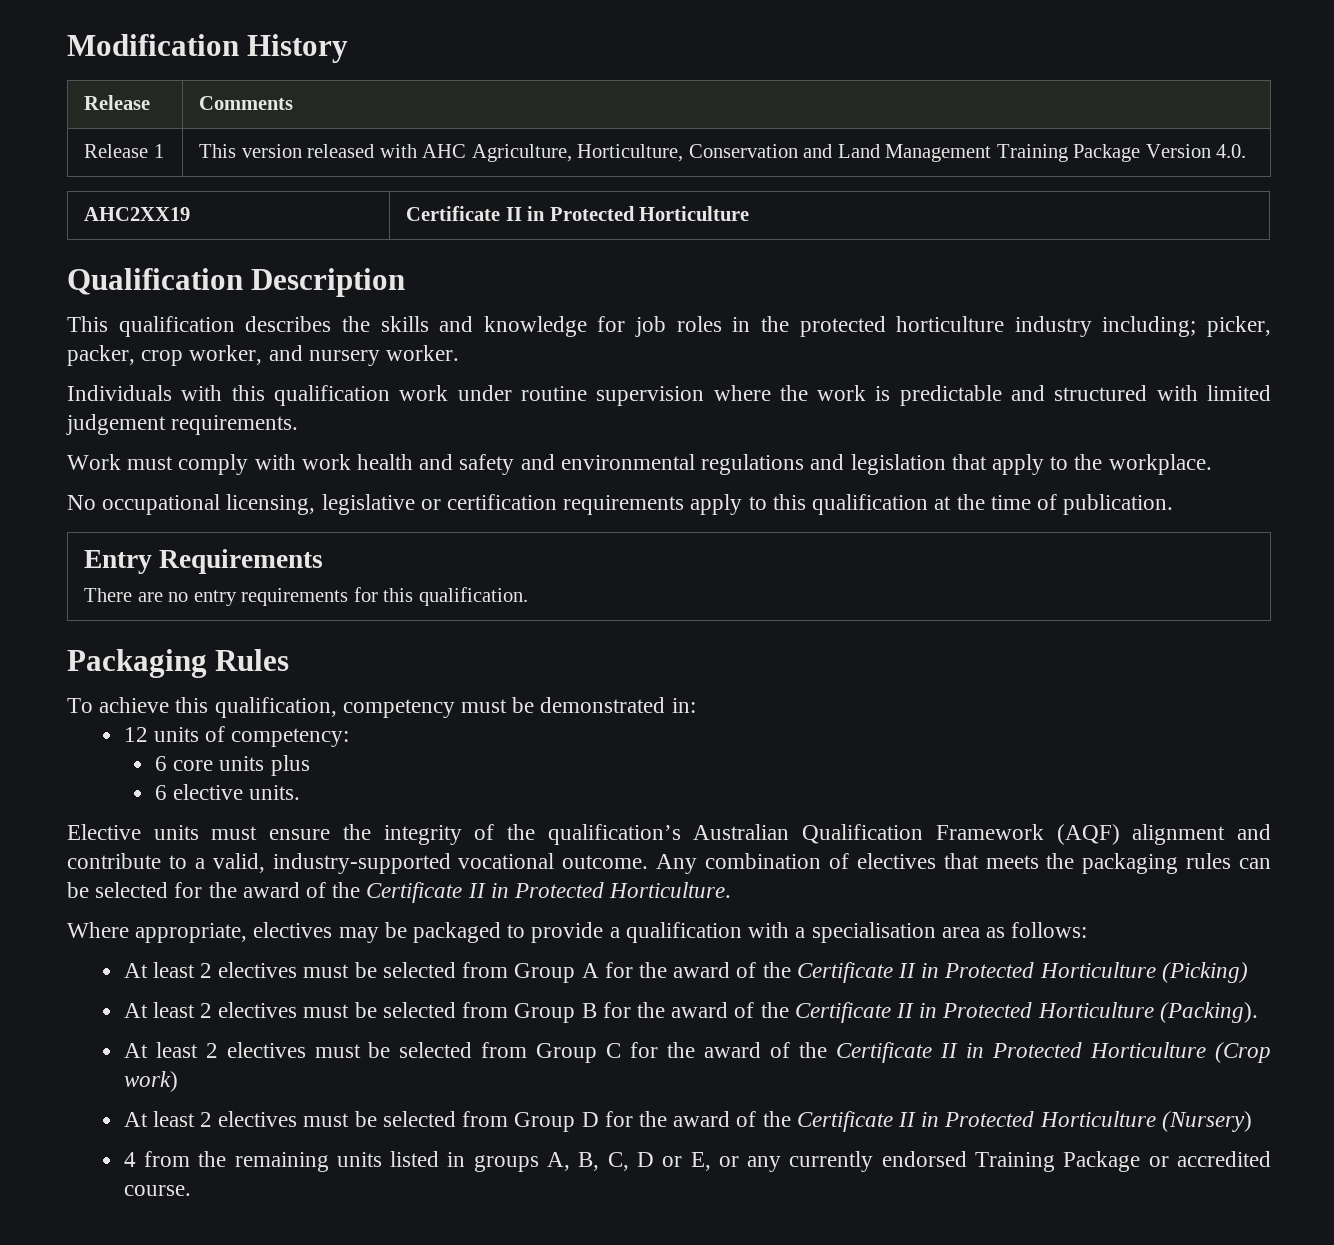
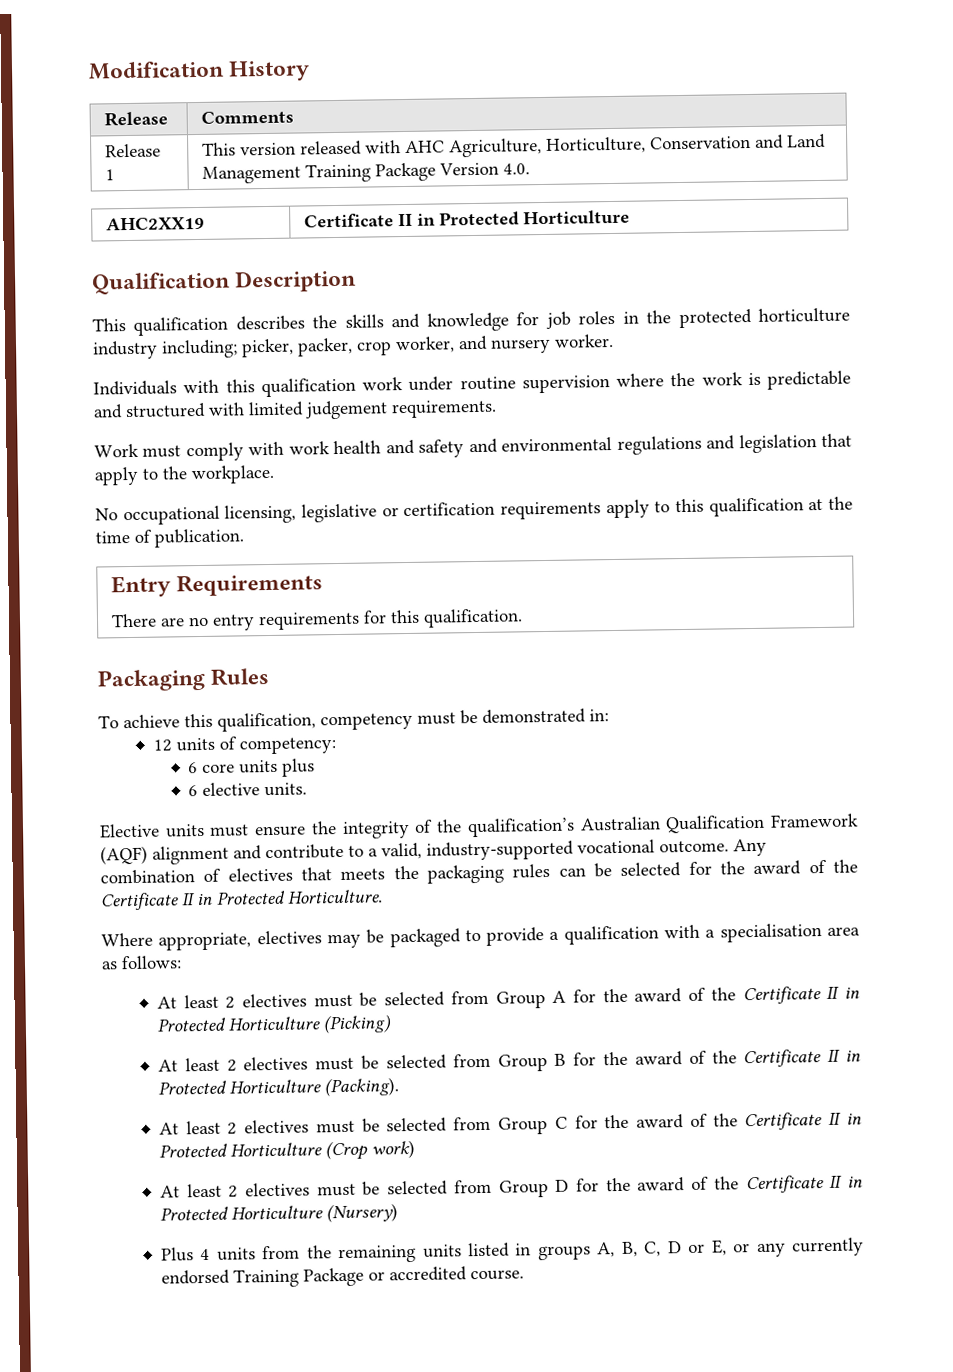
- 4 from the remaining units listed in groups A, B, C, D or E, or any currently endorsed Training Package or accredited course.
+ Plus 4 units from the remaining units listed in groups A, B, C, D or E, or any currently endorsed Training Package or accredited course.

